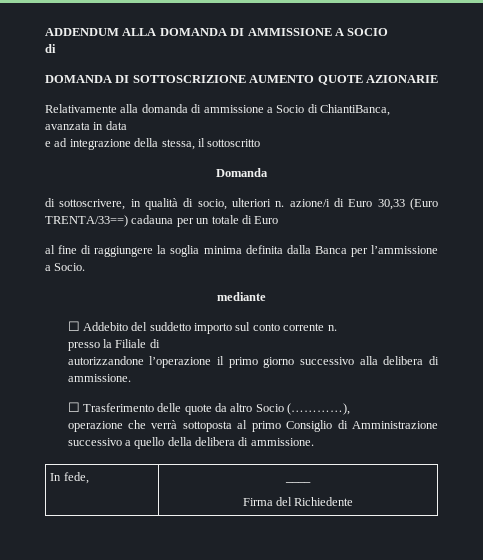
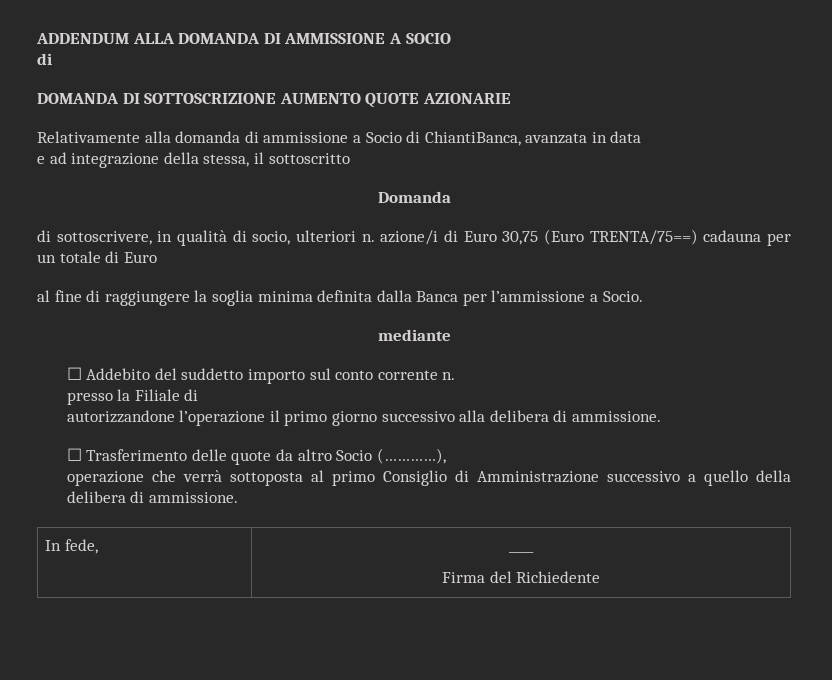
- di sottoscrivere, in qualità di socio, ulteriori n. azione/i di Euro 30,33 (Euro TRENTA/33==) cadauna per un totale di Euro
+ di sottoscrivere, in qualità di socio, ulteriori n. azione/i di Euro 30,75 (Euro TRENTA/75==) cadauna per un totale di Euro

